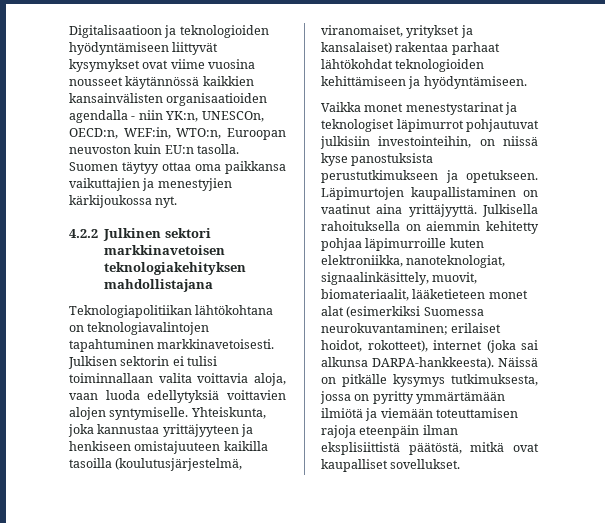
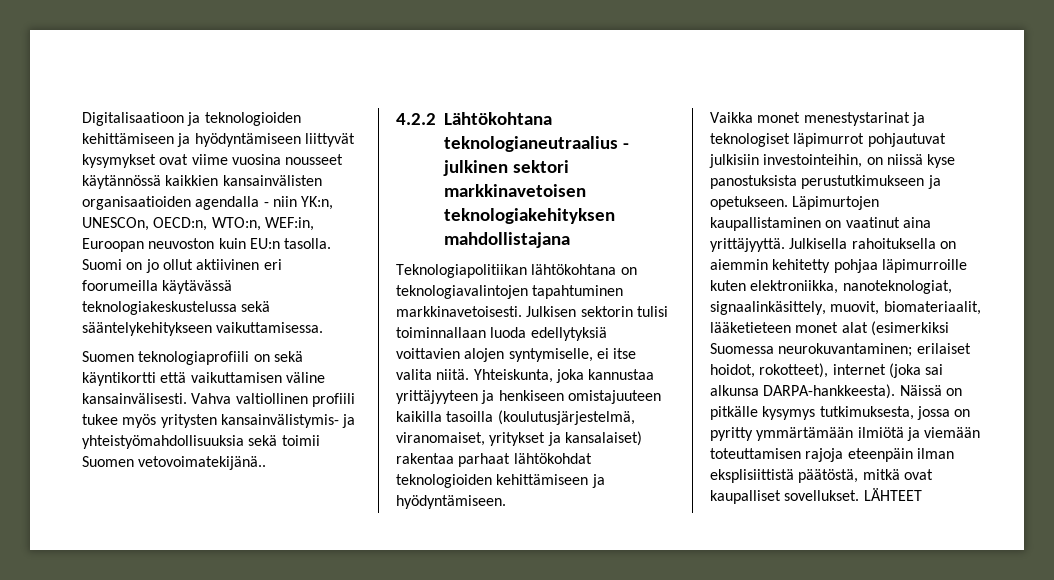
- Digitalisaatioon ja teknologioiden hyödyntämiseen liittyvät kysymykset ovat viime vuosina nousseet käytännössä kaikkien kansainvälisten organisaatioiden agendalla - niin YK:n, UNESCOn, OECD:n, WEF:in, WTO:n, Euroopan neuvoston kuin EU:n tasolla.
+ Digitalisaatioon ja teknologioiden kehittämiseen ja hyödyntämiseen liittyvät kysymykset ovat viime vuosina nousseet käytännössä kaikkien kansainvälisten organisaatioiden agendalla - niin YK:n, UNESCOn, OECD:n, WTO:n, WEF:in, Euroopan neuvoston kuin EU:n tasolla.
- Suomen täytyy ottaa oma paikkansa vaikuttajien ja menestyjien kärkijoukossa nyt.
- 4.2.2 Julkinen sektori markkinavetoisen teknologiakehityksen mahdollistajana
+ Suomi on jo ollut aktiivinen eri foorumeilla käytävässä teknologiakeskustelussa sekä sääntelykehitykseen vaikuttamisessa.
+ Suomen teknologiaprofiili on sekä käyntikortti että vaikuttamisen väline kansainvälisesti. Vahva valtiollinen profiili tukee myös yritysten kansainvälistymis- ja yhteistyömahdollisuuksia sekä toimii Suomen vetovoimatekijänä..
+ 4.2.2 Lähtökohtana teknologianeutraalius - julkinen sektori markkinavetoisen teknologiakehityksen mahdollistajana
- Julkisen sektorin ei tulisi toiminnallaan valita voittavia aloja, vaan luoda edellytyksiä voittavien alojen syntymiselle.
+ Julkisen sektorin tulisi toiminnallaan luoda edellytyksiä voittavien alojen syntymiselle, ei itse valita niitä.
+ LÄHTEET

